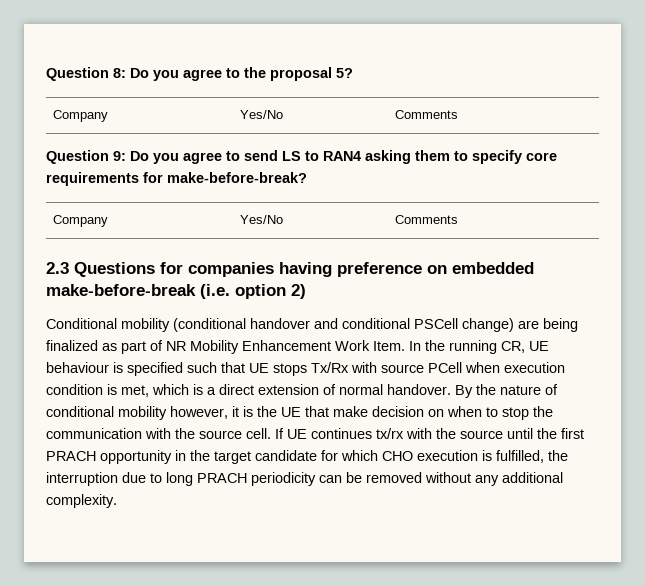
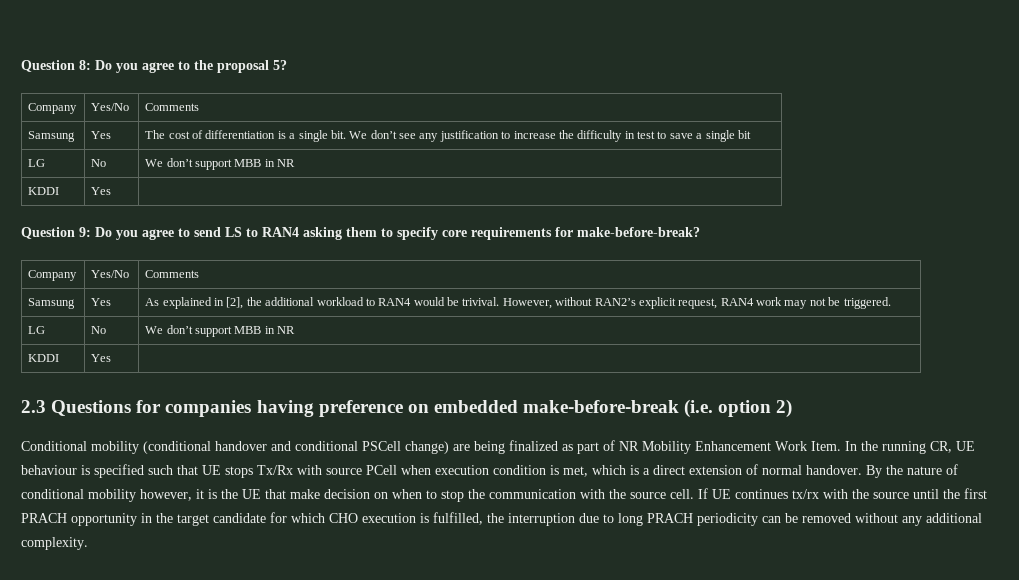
+ Samsung | Yes | The cost of differentiation is a single bit. We don’t see any justification to increase the difficulty in test to save a single bit
+ LG | No | We don’t support MBB in NR
+ KDDI | Yes |
+ Samsung | Yes | As explained in [2], the additional workload to RAN4 would be trivival. However, without RAN2’s explicit request, RAN4 work may not be triggered.
+ LG | No | We don’t support MBB in NR
+ KDDI | Yes |

